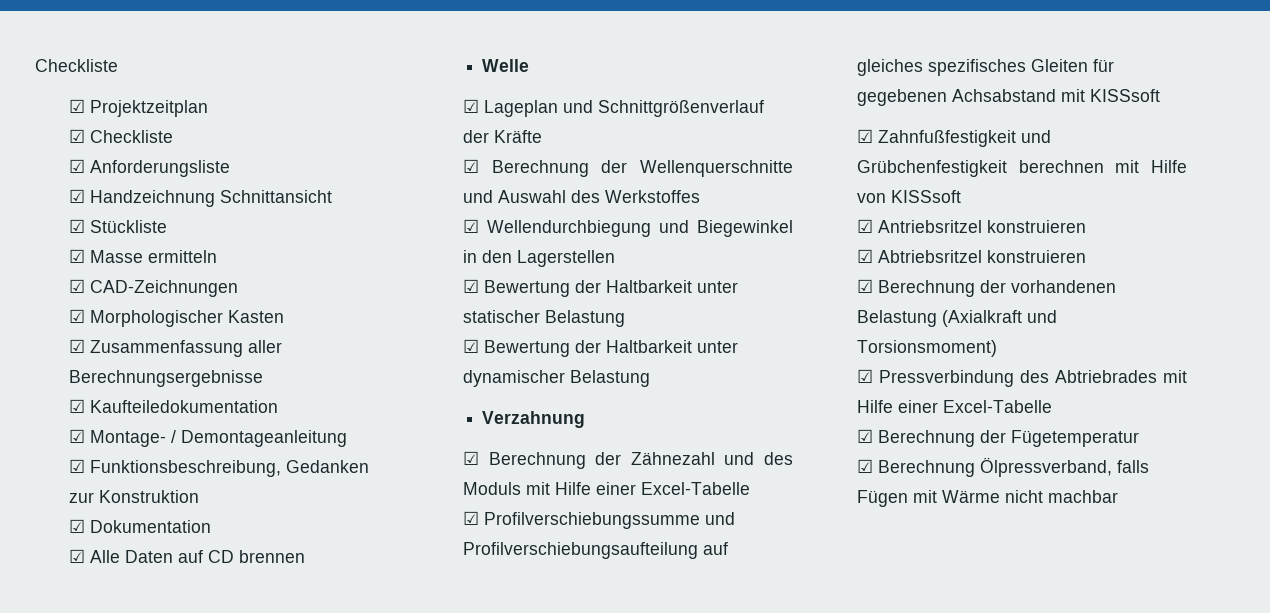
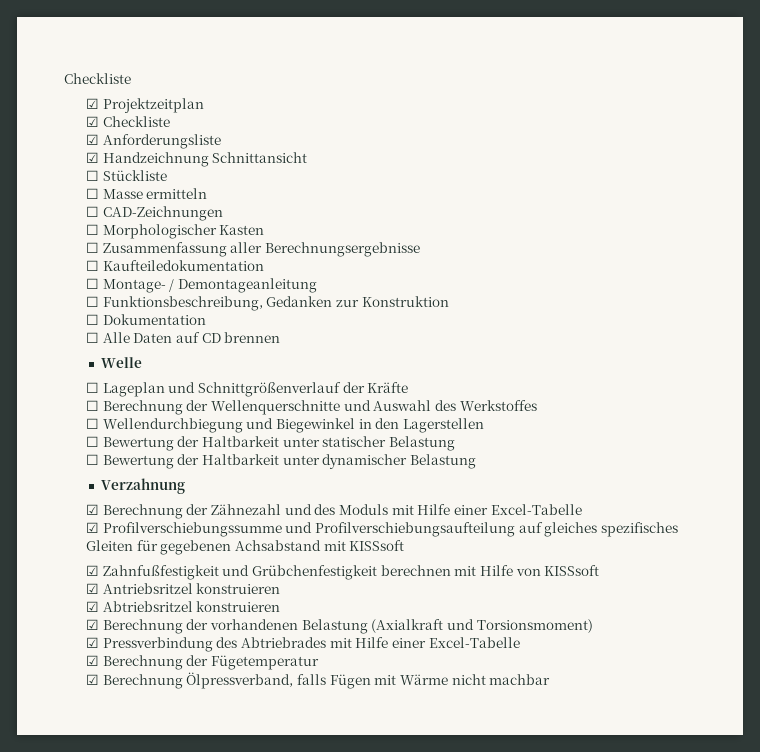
- ☑ Stückliste
+ ☐ Stückliste
- ☑ Masse ermitteln
+ ☐ Masse ermitteln
- ☑ CAD-Zeichnungen
+ ☐ CAD-Zeichnungen
- ☑ Morphologischer Kasten
+ ☐ Morphologischer Kasten
- ☑ Zusammenfassung aller Berechnungsergebnisse
+ ☐ Zusammenfassung aller Berechnungsergebnisse
- ☑ Kaufteiledokumentation
+ ☐ Kaufteiledokumentation
- ☑ Montage- / Demontageanleitung
+ ☐ Montage- / Demontageanleitung
- ☑ Funktionsbeschreibung, Gedanken zur Konstruktion
+ ☐ Funktionsbeschreibung, Gedanken zur Konstruktion
- ☑ Dokumentation
+ ☐ Dokumentation
- ☑ Alle Daten auf CD brennen
+ ☐ Alle Daten auf CD brennen
- ☑ Lageplan und Schnittgrößenverlauf der Kräfte
+ ☐ Lageplan und Schnittgrößenverlauf der Kräfte
- ☑ Berechnung der Wellenquerschnitte und Auswahl des Werkstoffes
+ ☐ Berechnung der Wellenquerschnitte und Auswahl des Werkstoffes
- ☑ Wellendurchbiegung und Biegewinkel in den Lagerstellen
+ ☐ Wellendurchbiegung und Biegewinkel in den Lagerstellen
- ☑ Bewertung der Haltbarkeit unter statischer Belastung
+ ☐ Bewertung der Haltbarkeit unter statischer Belastung
- ☑ Bewertung der Haltbarkeit unter dynamischer Belastung
+ ☐ Bewertung der Haltbarkeit unter dynamischer Belastung

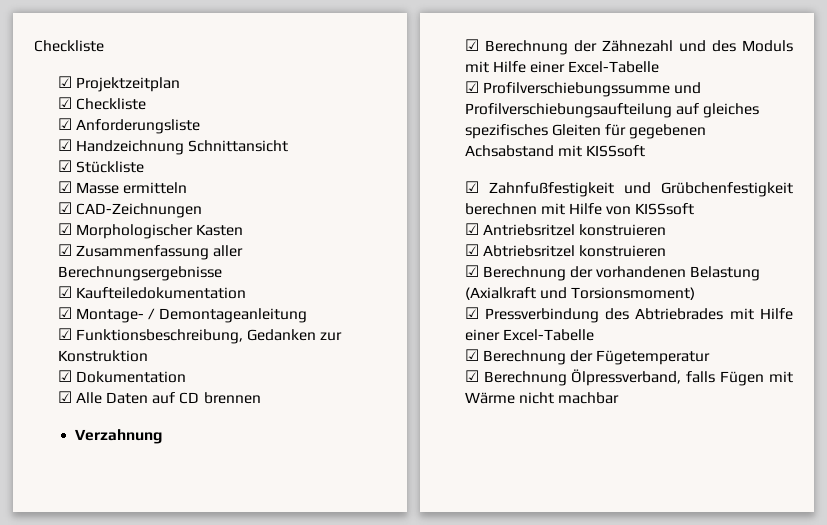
- ☐ Stückliste
+ ☑ Stückliste
- ☐ Masse ermitteln
+ ☑ Masse ermitteln
- ☐ CAD-Zeichnungen
+ ☑ CAD-Zeichnungen
- ☐ Morphologischer Kasten
+ ☑ Morphologischer Kasten
- ☐ Zusammenfassung aller Berechnungsergebnisse
+ ☑ Zusammenfassung aller Berechnungsergebnisse
- ☐ Kaufteiledokumentation
+ ☑ Kaufteiledokumentation
- ☐ Montage- / Demontageanleitung
+ ☑ Montage- / Demontageanleitung
- ☐ Funktionsbeschreibung, Gedanken zur Konstruktion
+ ☑ Funktionsbeschreibung, Gedanken zur Konstruktion
- ☐ Dokumentation
+ ☑ Dokumentation
- ☐ Alle Daten auf CD brennen
+ ☑ Alle Daten auf CD brennen
- Welle
- ☐ Lageplan und Schnittgrößenverlauf der Kräfte
- ☐ Berechnung der Wellenquerschnitte und Auswahl des Werkstoffes
- ☐ Wellendurchbiegung und Biegewinkel in den Lagerstellen
- ☐ Bewertung der Haltbarkeit unter statischer Belastung
- ☐ Bewertung der Haltbarkeit unter dynamischer Belastung

